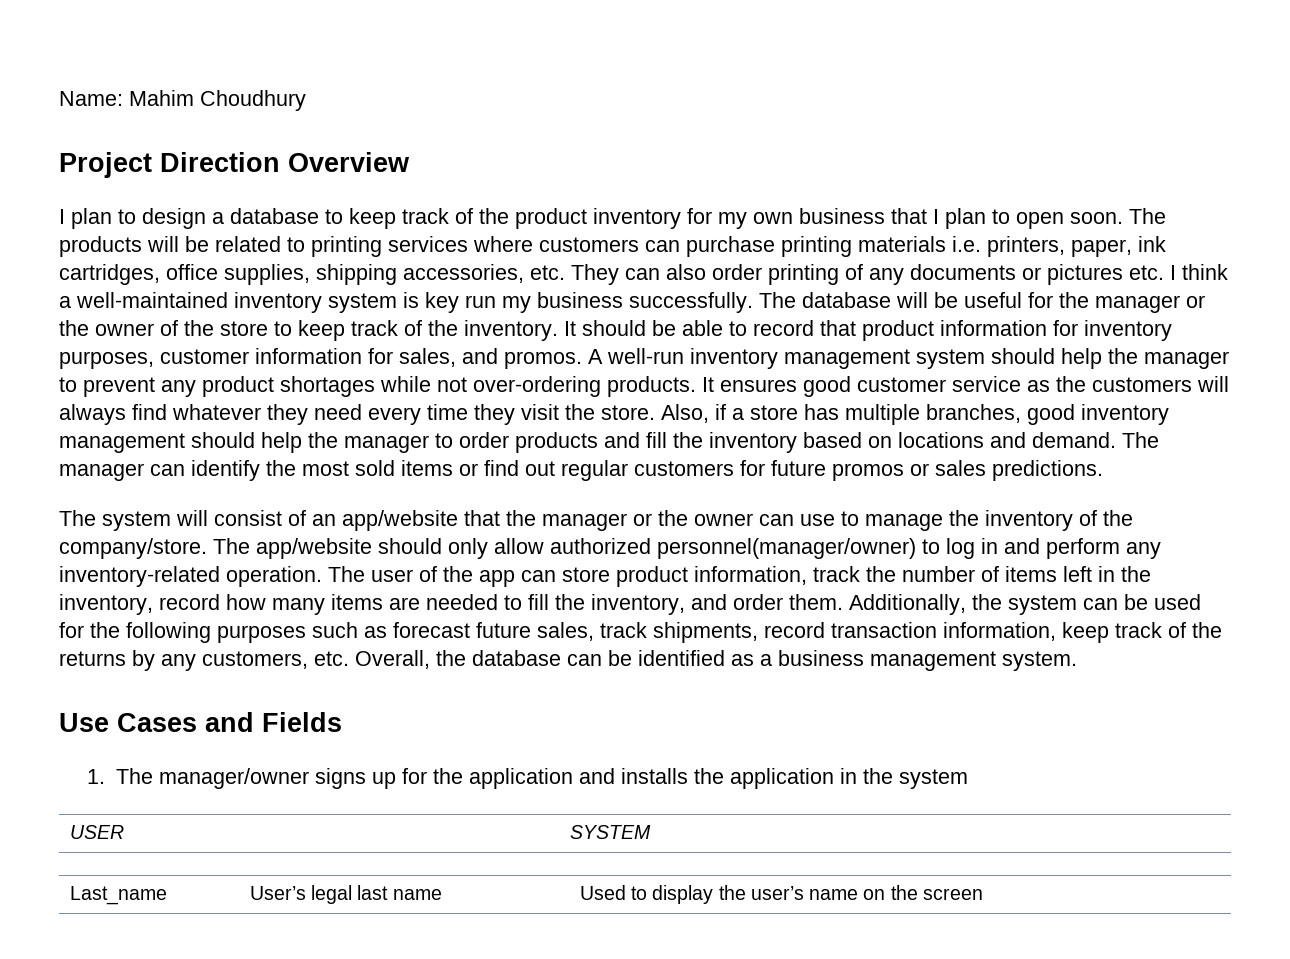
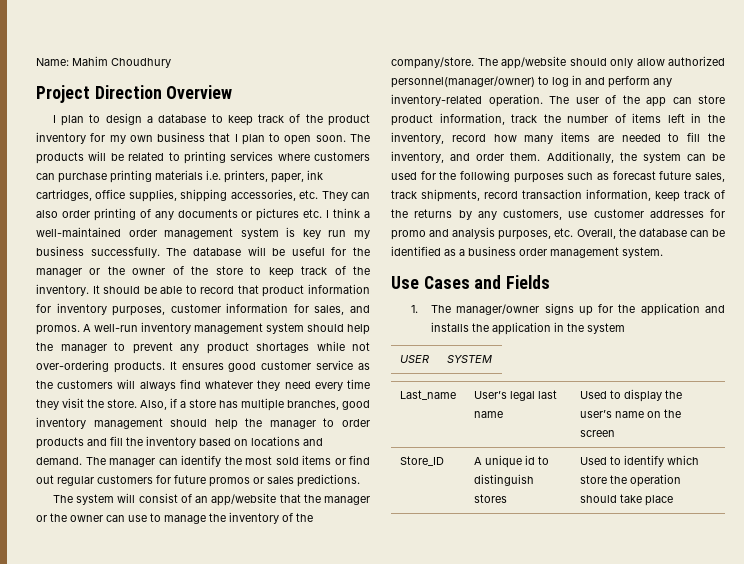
- The products will be related to printing services where customers can purchase printing materials i.e. printers, paper, ink cartridges, office supplies, shipping accessories, etc. They can also order printing of any documents or pictures etc. I think a well-maintained inventory system is key run my business successfully.
+ The products will be related to printing services where customers can purchase printing materials i.e. printers, paper, ink cartridges, office supplies, shipping accessories, etc. They can also order printing of any documents or pictures etc. I think a well-maintained order management system is key run my business successfully.
- Additionally, the system can be used for the following purposes such as forecast future sales, track shipments, record transaction information, keep track of the returns by any customers, etc. Overall, the database can be identified as a business management system.
+ Additionally, the system can be used for the following purposes such as forecast future sales, track shipments, record transaction information, keep track of the returns by any customers, use customer addresses for promo and analysis purposes, etc. Overall, the database can be identified as a business order management system.
+ Store_ID | A unique id to distinguish stores | Used to identify which store the operation should take place

